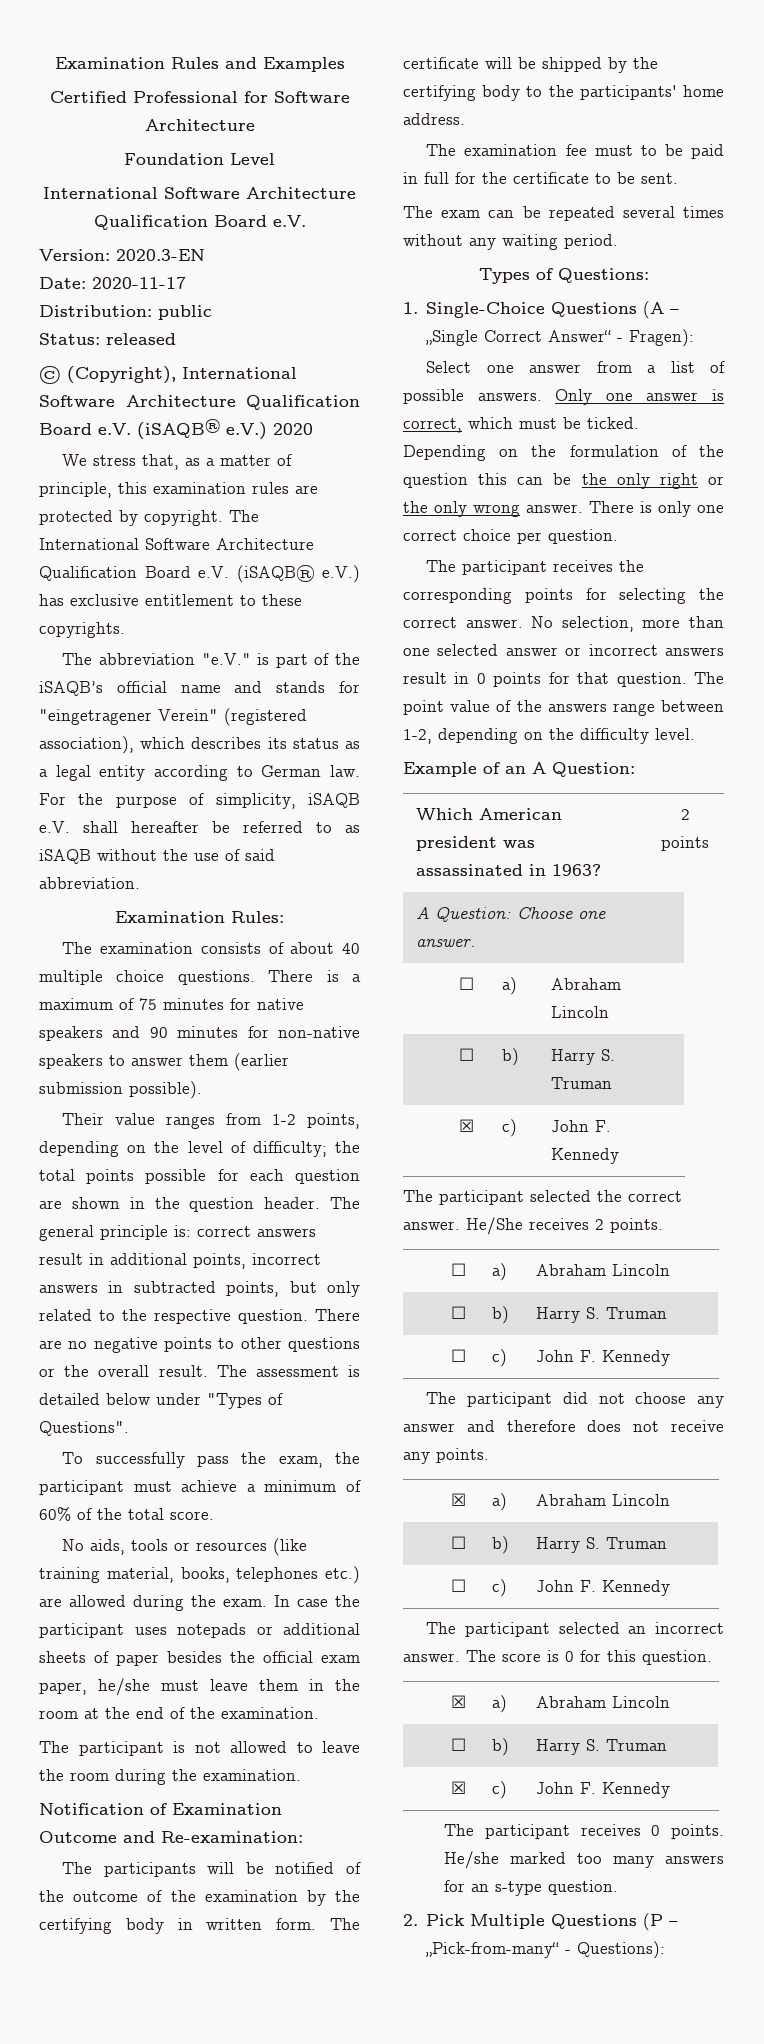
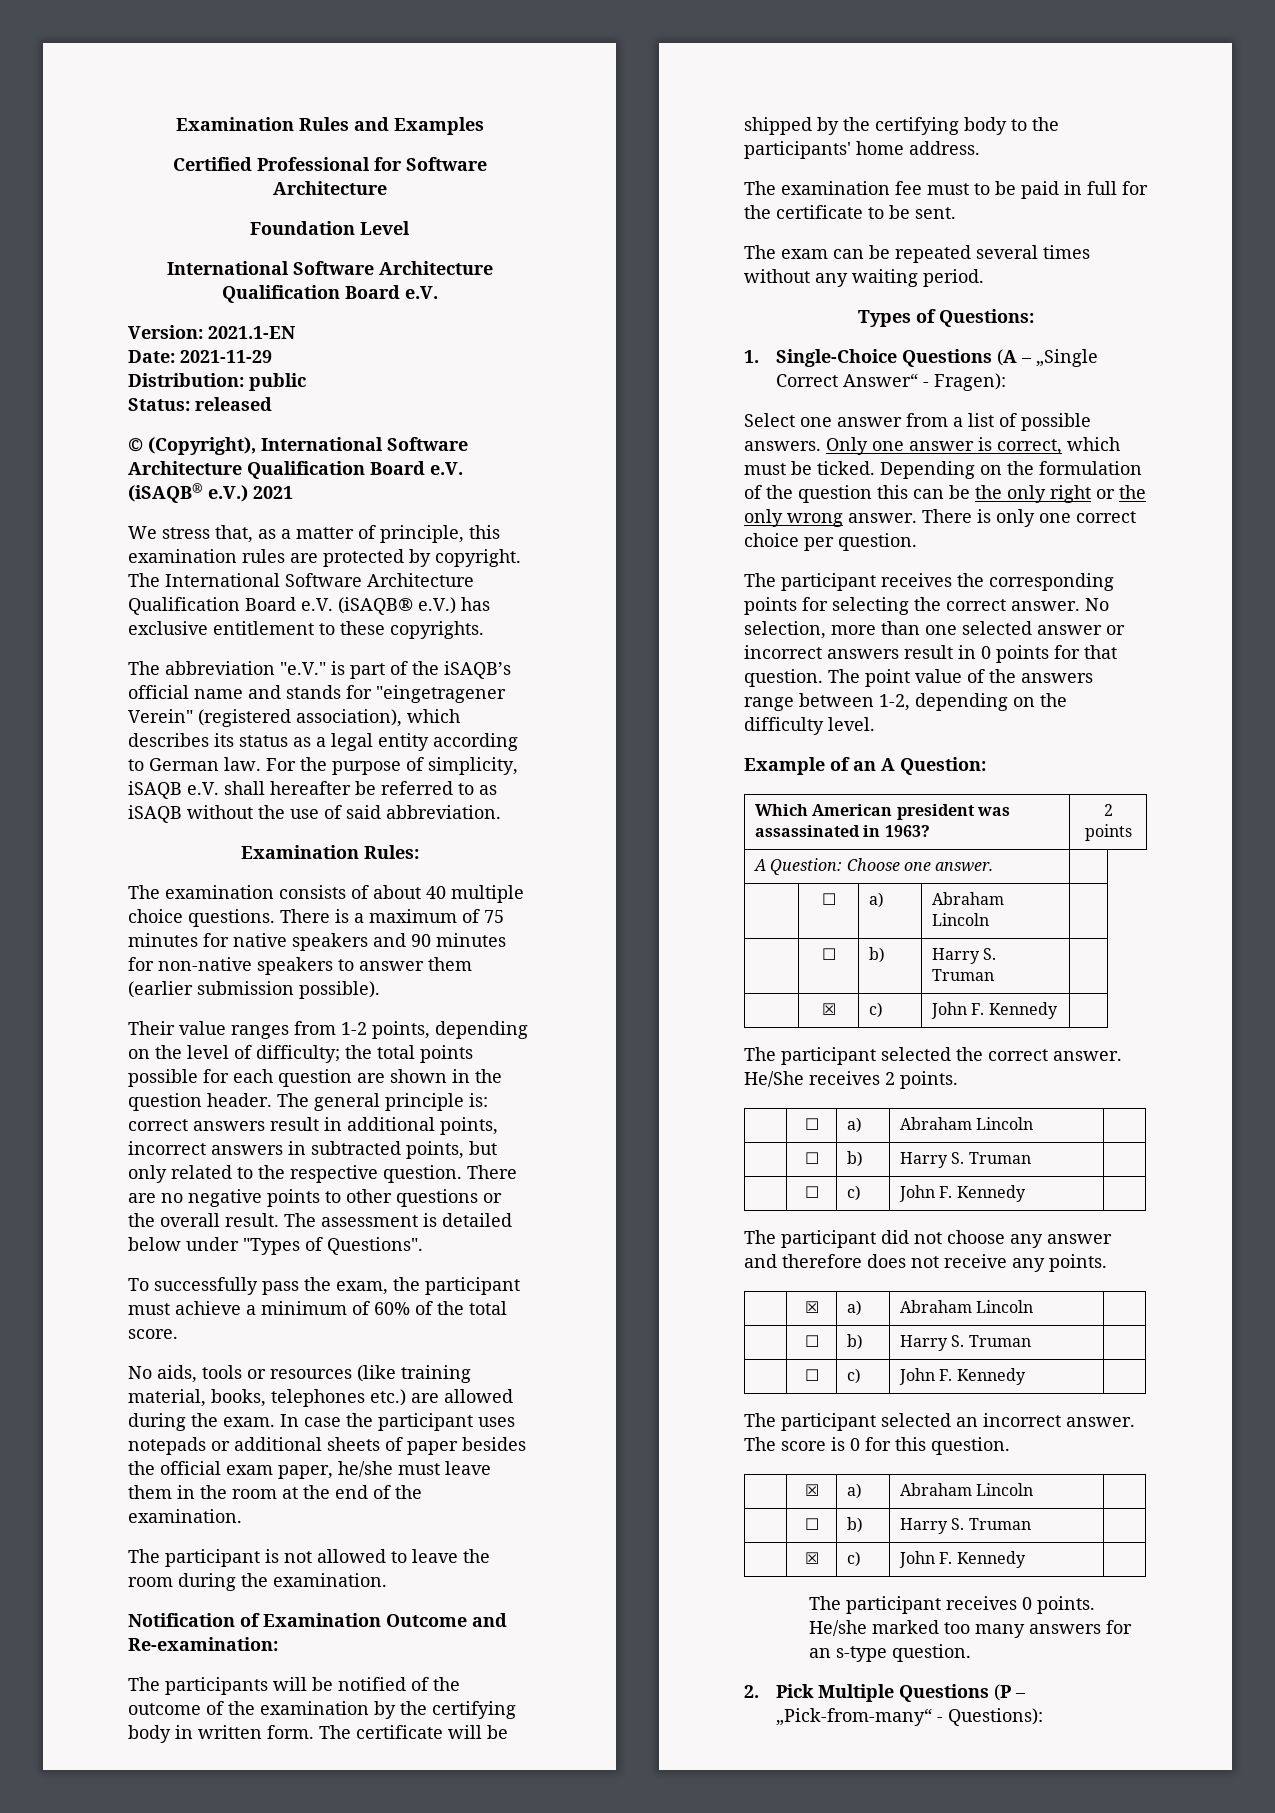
- Version: 2020.3-EN
+ Version: 2021.1-EN
- Date: 2020-11-17
+ Date: 2021-11-29
- © (Copyright), International Software Architecture Qualification Board e.V. (iSAQB® e.V.) 2020
+ © (Copyright), International Software Architecture Qualification Board e.V. (iSAQB® e.V.) 2021

